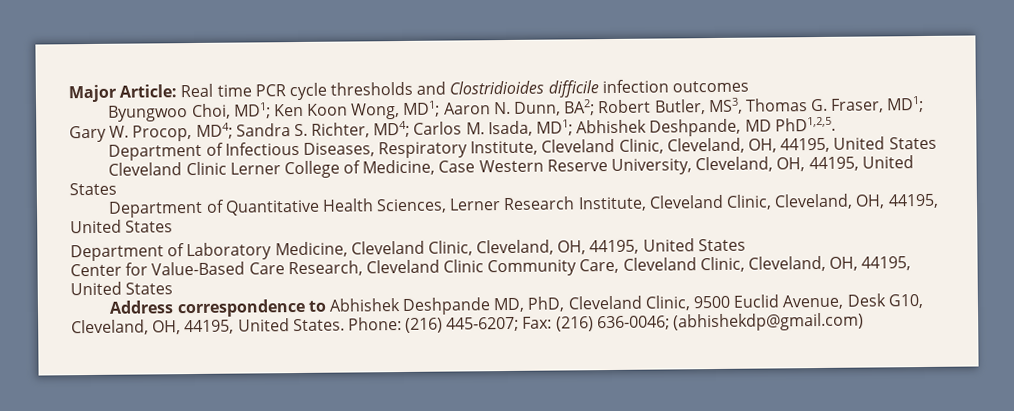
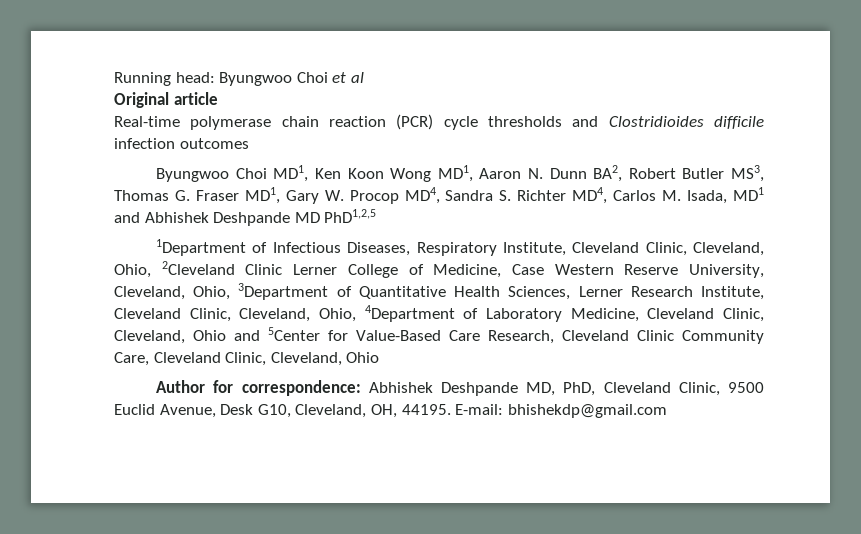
- Major Article: Real time PCR cycle thresholds and Clostridioides difficile infection outcomes
+ Running head: Byungwoo Choi et al
+ Original article
+ Real-time polymerase chain reaction (PCR) cycle thresholds and Clostridioides difficile infection outcomes
- Byungwoo Choi, MD1; Ken Koon Wong, MD1; Aaron N. Dunn, BA2; Robert Butler, MS3, Thomas G. Fraser, MD1; Gary W. Procop, MD4; Sandra S. Richter, MD4; Carlos M. Isada, MD1; Abhishek Deshpande, MD PhD1,2,5.
- Department of Infectious Diseases, Respiratory Institute, Cleveland Clinic, Cleveland, OH, 44195, United States
- Cleveland Clinic Lerner College of Medicine, Case Western Reserve University, Cleveland, OH, 44195, United States
- Department of Quantitative Health Sciences, Lerner Research Institute, Cleveland Clinic, Cleveland, OH, 44195, United States
- Department of Laboratory Medicine, Cleveland Clinic, Cleveland, OH, 44195, United States
- Center for Value-Based Care Research, Cleveland Clinic Community Care, Cleveland Clinic, Cleveland, OH, 44195, United States
- Address correspondence to Abhishek Deshpande MD, PhD, Cleveland Clinic, 9500 Euclid Avenue, Desk G10, Cleveland, OH, 44195, United States. Phone: (216) 445-6207; Fax: (216) 636-0046; (abhishekdp@gmail.com)
+ Byungwoo Choi MD1, Ken Koon Wong MD1, Aaron N. Dunn BA2, Robert Butler MS3, Thomas G. Fraser MD1, Gary W. Procop MD4, Sandra S. Richter MD4, Carlos M. Isada, MD1 and Abhishek Deshpande MD PhD1,2,5
+ 1Department of Infectious Diseases, Respiratory Institute, Cleveland Clinic, Cleveland, Ohio, 2Cleveland Clinic Lerner College of Medicine, Case Western Reserve University, Cleveland, Ohio, 3Department of Quantitative Health Sciences, Lerner Research Institute, Cleveland Clinic, Cleveland, Ohio, 4Department of Laboratory Medicine, Cleveland Clinic, Cleveland, Ohio and 5Center for Value-Based Care Research, Cleveland Clinic Community Care, Cleveland Clinic, Cleveland, Ohio
+ Author for correspondence: Abhishek Deshpande MD, PhD, Cleveland Clinic, 9500 Euclid Avenue, Desk G10, Cleveland, OH, 44195. E-mail: bhishekdp@gmail.com

